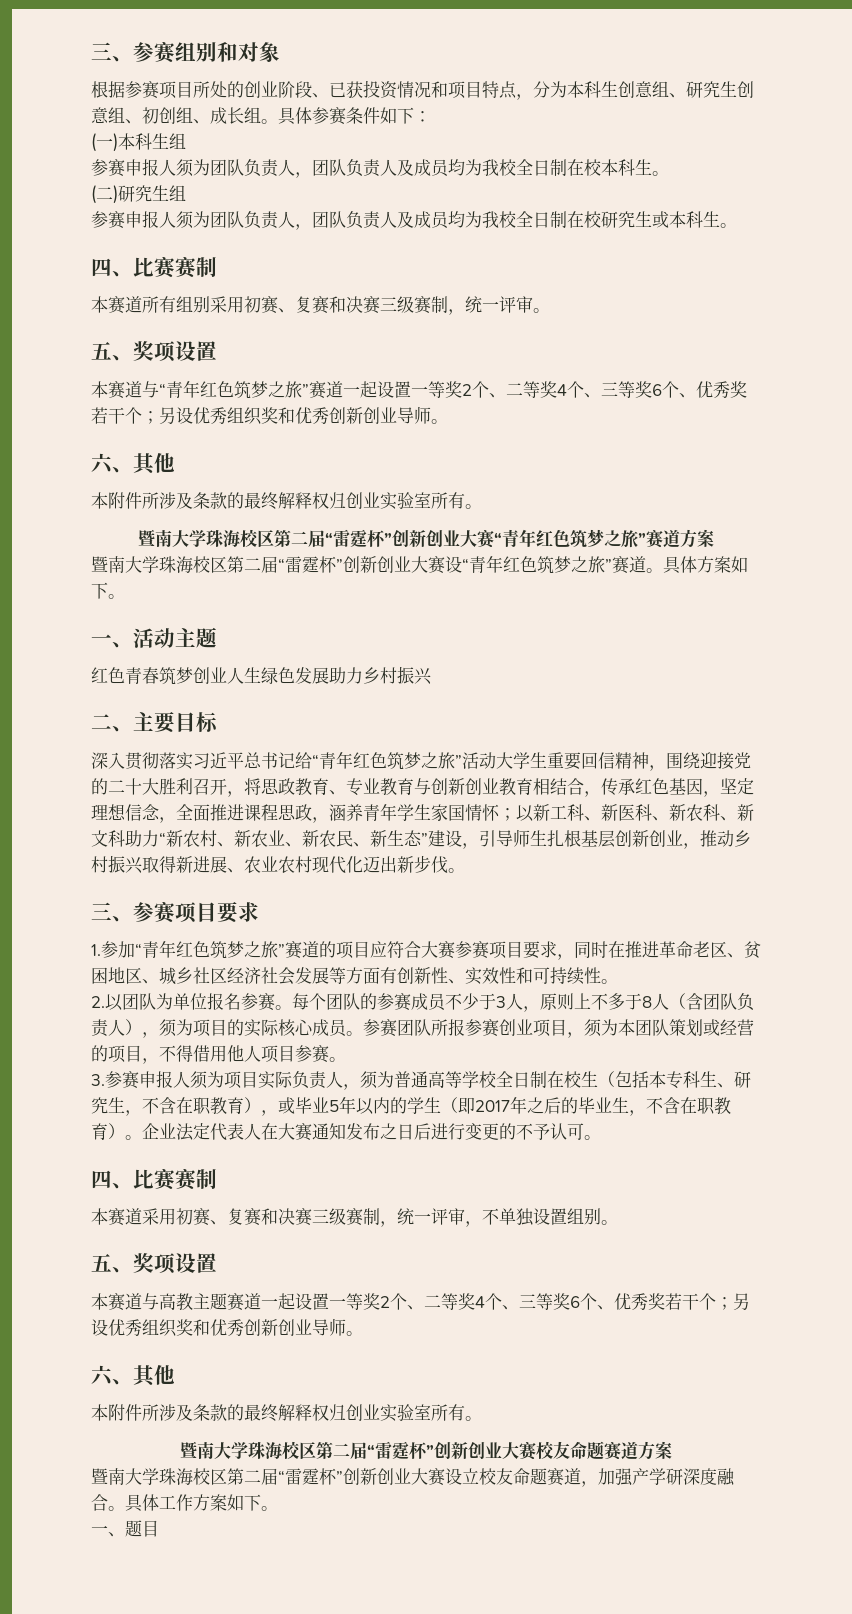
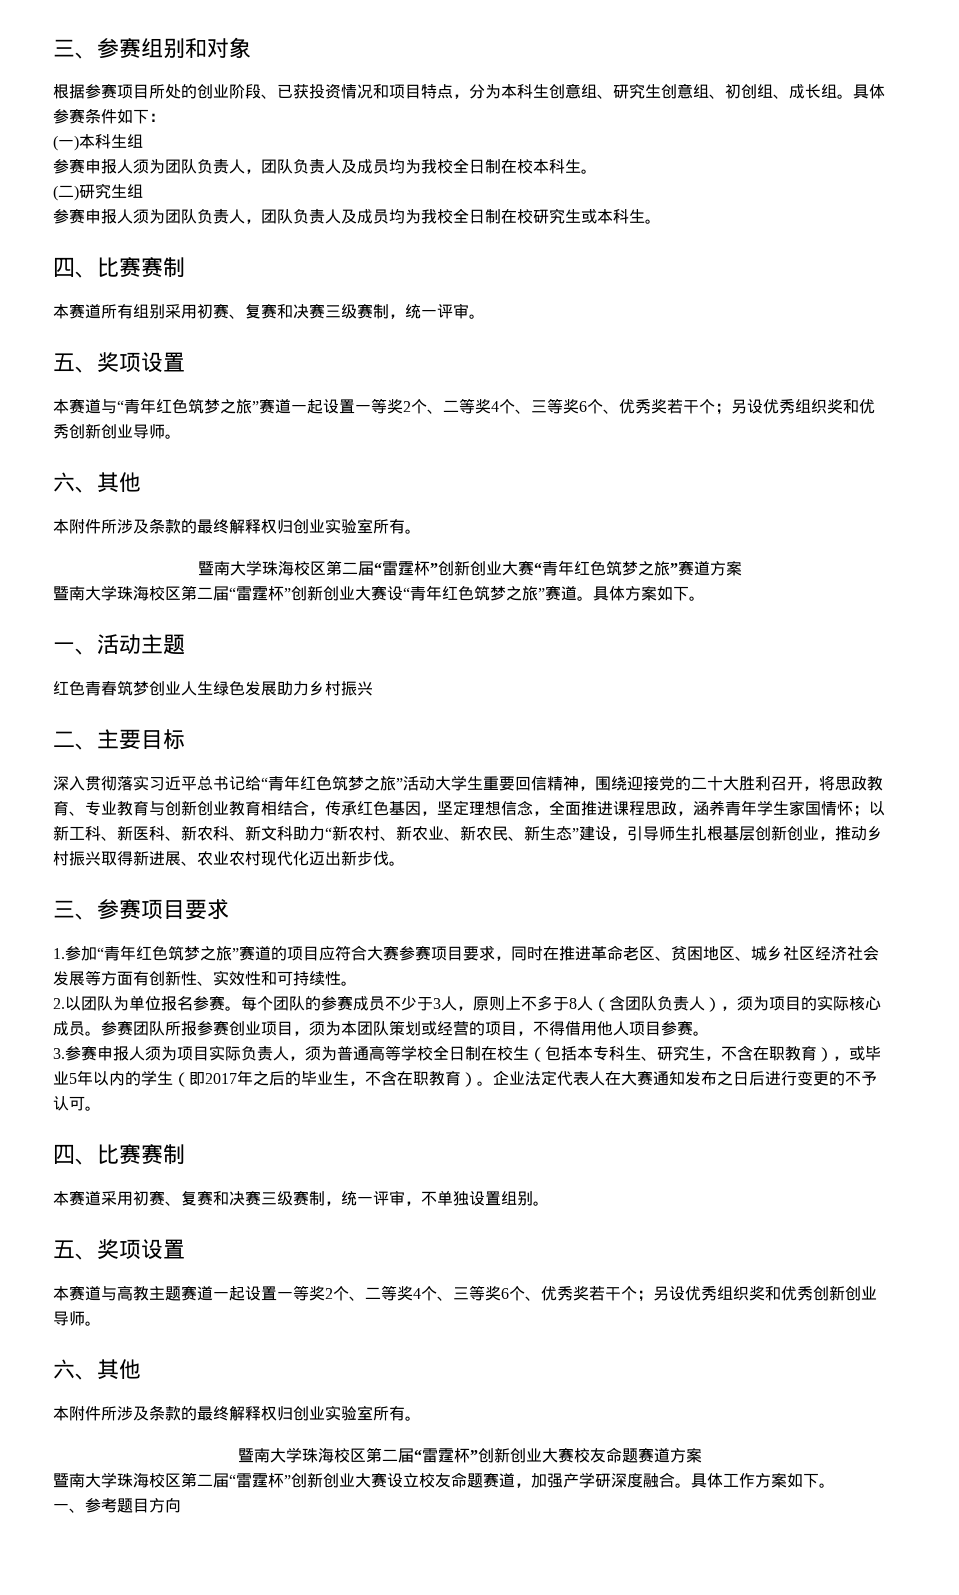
- 一、题目
+ 一、参考题目方向

